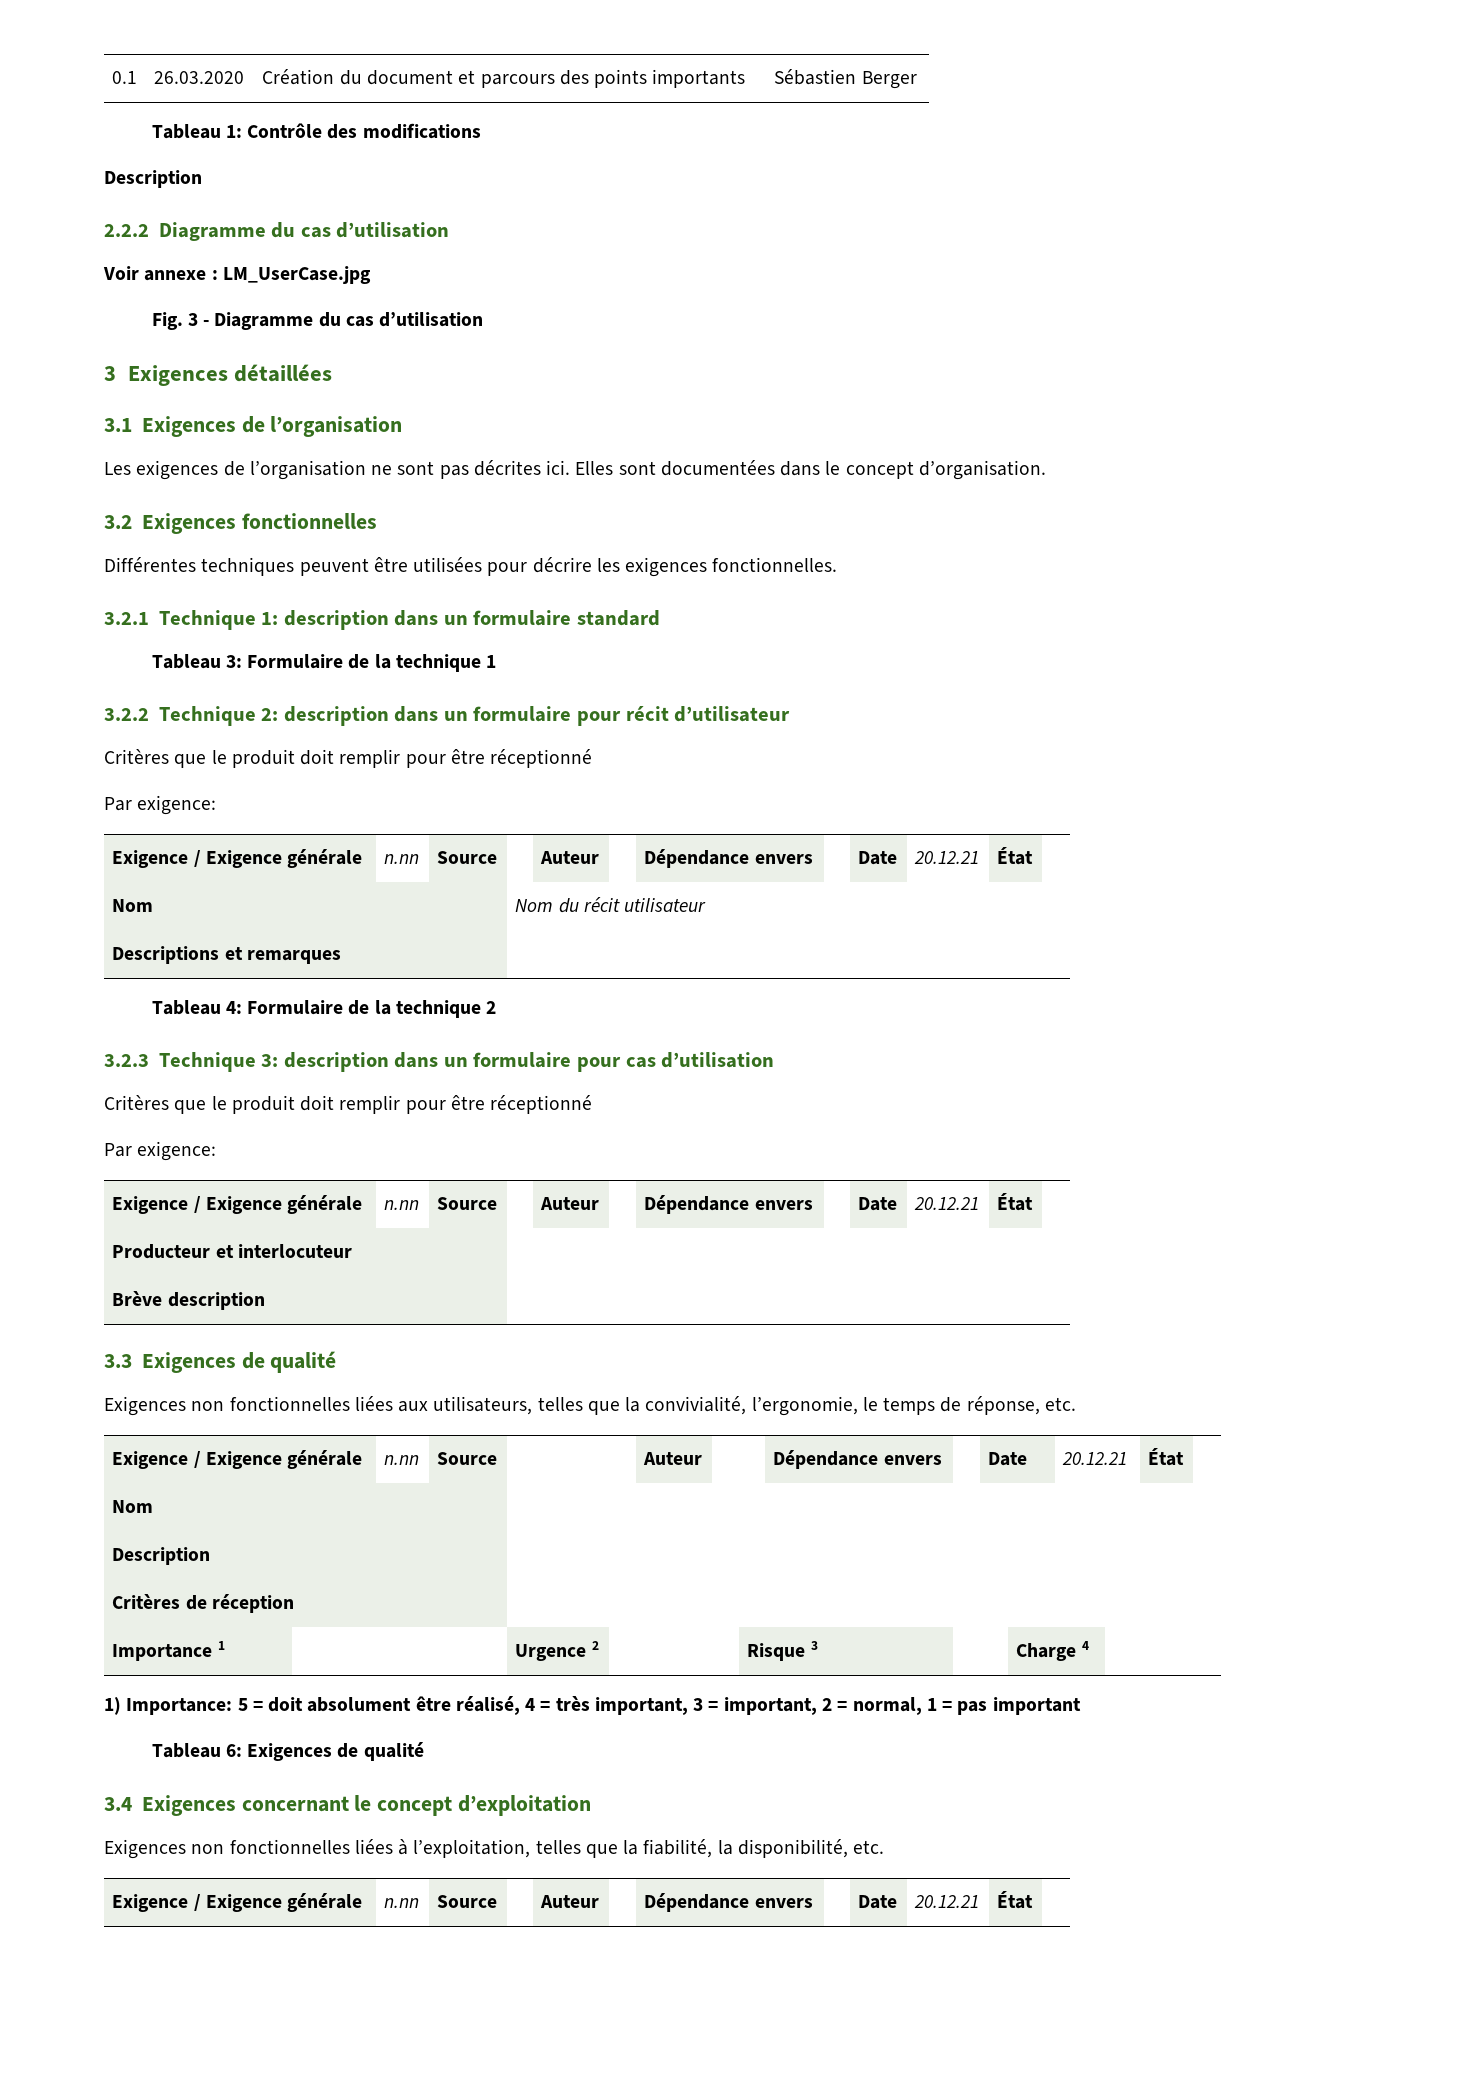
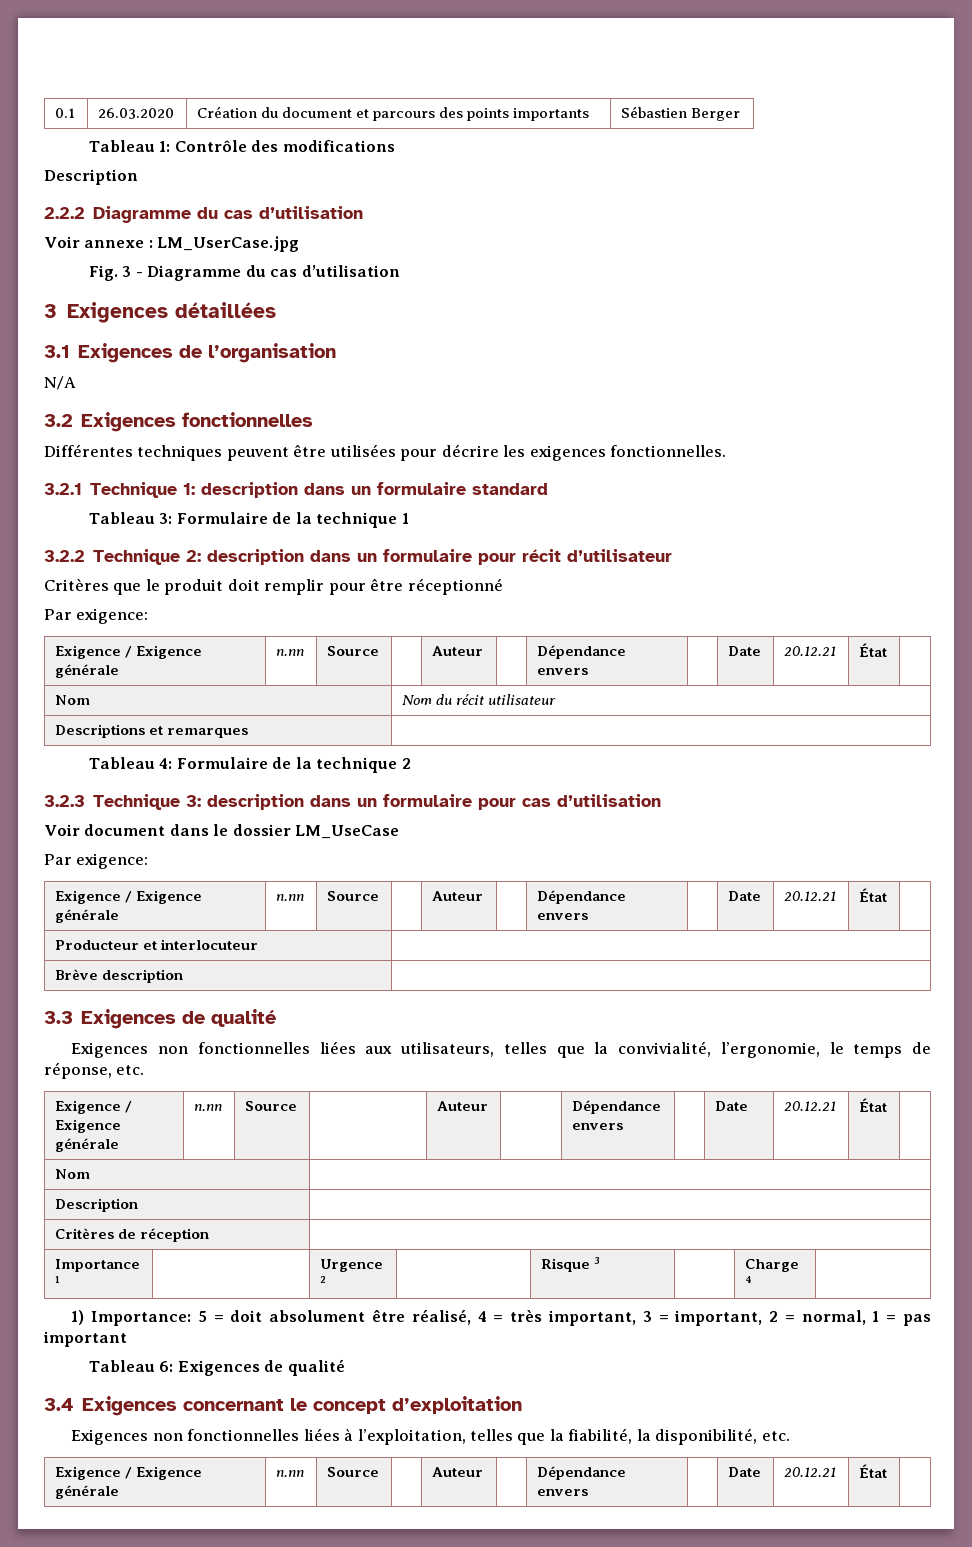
- Les exigences de l’organisation ne sont pas décrites ici. Elles sont documentées dans le concept d’organisation.
+ N/A
  3.2.3 Technique 3: description dans un formulaire pour cas d’utilisation
- Critères que le produit doit remplir pour être réceptionné
+ Voir document dans le dossier LM_UseCase

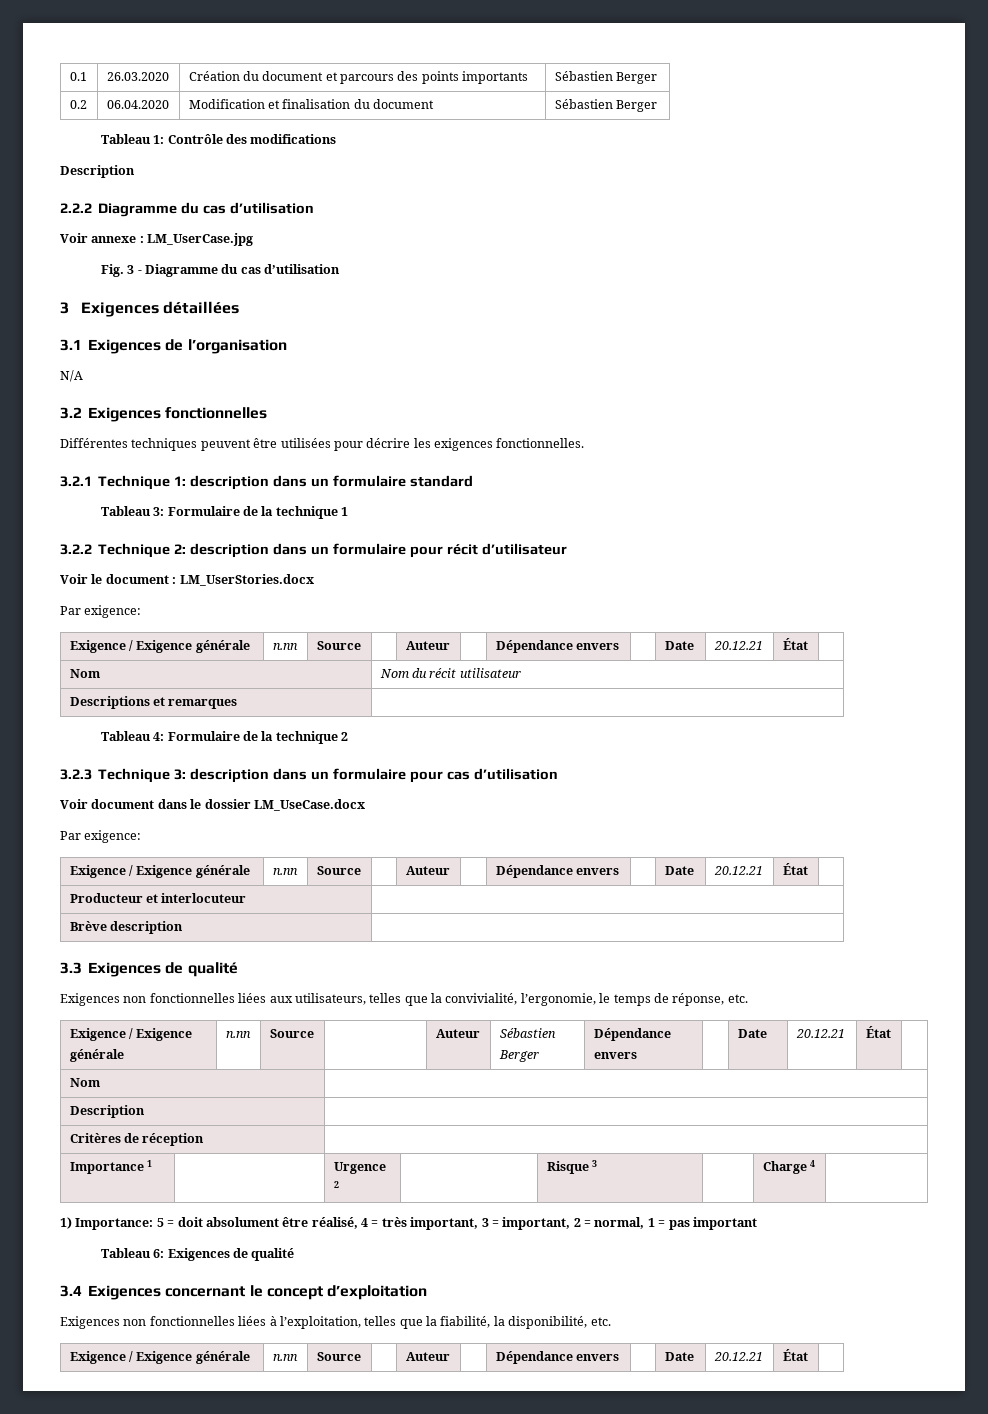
+ 0.2 | 06.04.2020 | Modification et finalisation du document | Sébastien Berger
- Critères que le produit doit remplir pour être réceptionné
+ Voir le document : LM_UserStories.docx
- Voir document dans le dossier LM_UseCase
+ Voir document dans le dossier LM_UseCase.docx
  Exigences non fonctionnelles liées aux utilisateurs, telles que la convivialité, l’ergonomie, le temps de réponse, etc.
- Exigence / Exigence générale | n.nn | Source | | Auteur | | Dépendance envers | | Date | 20.12.21 | État |
+ Exigence / Exigence générale | n.nn | Source | | Auteur | Sébastien Berger | Dépendance envers | | Date | 20.12.21 | État |

